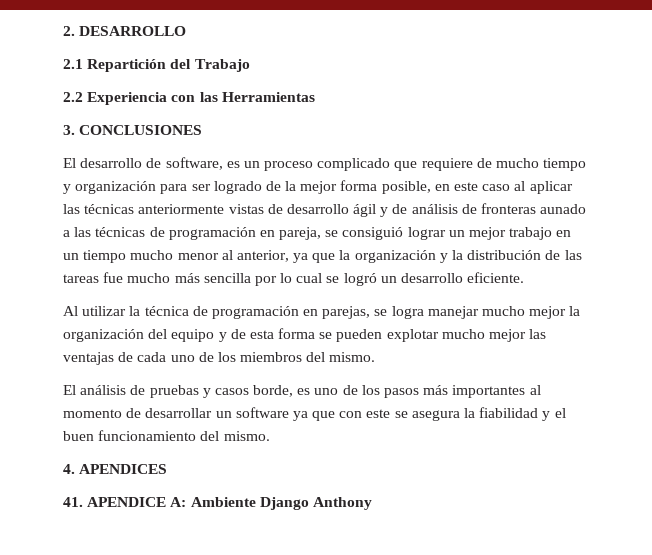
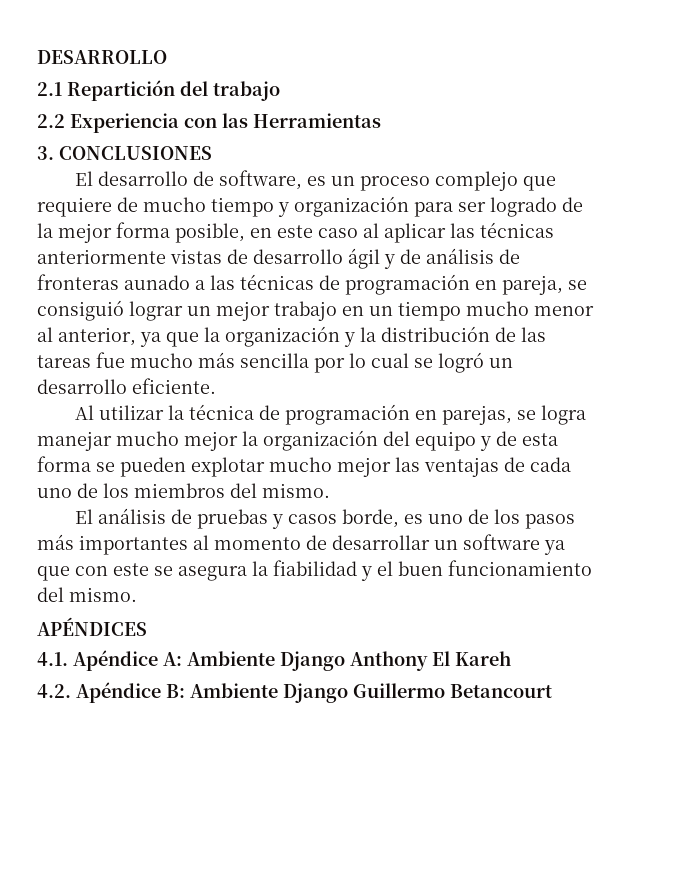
- 2. DESARROLLO
+ DESARROLLO
- 2.1 Repartición del Trabajo
+ 2.1 Repartición del trabajo
- El desarrollo de software, es un proceso complicado que requiere de mucho tiempo y organización para ser logrado de la mejor forma posible, en este caso al aplicar las técnicas anteriormente vistas de desarrollo ágil y de análisis de fronteras aunado a las técnicas de programación en pareja, se consiguió lograr un mejor trabajo en un tiempo mucho menor al anterior, ya que la organización y la distribución de las tareas fue mucho más sencilla por lo cual se logró un desarrollo eficiente.
+ El desarrollo de software, es un proceso complejo que requiere de mucho tiempo y organización para ser logrado de la mejor forma posible, en este caso al aplicar las técnicas anteriormente vistas de desarrollo ágil y de análisis de fronteras aunado a las técnicas de programación en pareja, se consiguió lograr un mejor trabajo en un tiempo mucho menor al anterior, ya que la organización y la distribución de las tareas fue mucho más sencilla por lo cual se logró un desarrollo eficiente.
- 4. APENDICES
- 41. APENDICE A: Ambiente Django Anthony
+ APÉNDICES
+ 4.1. Apéndice A: Ambiente Django Anthony El Kareh
+ 4.2. Apéndice B: Ambiente Django Guillermo Betancourt

